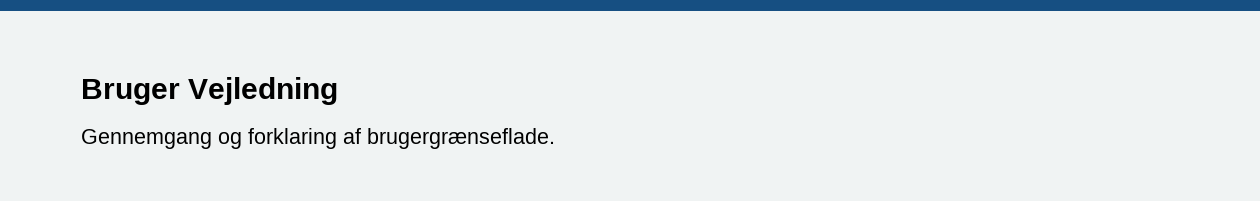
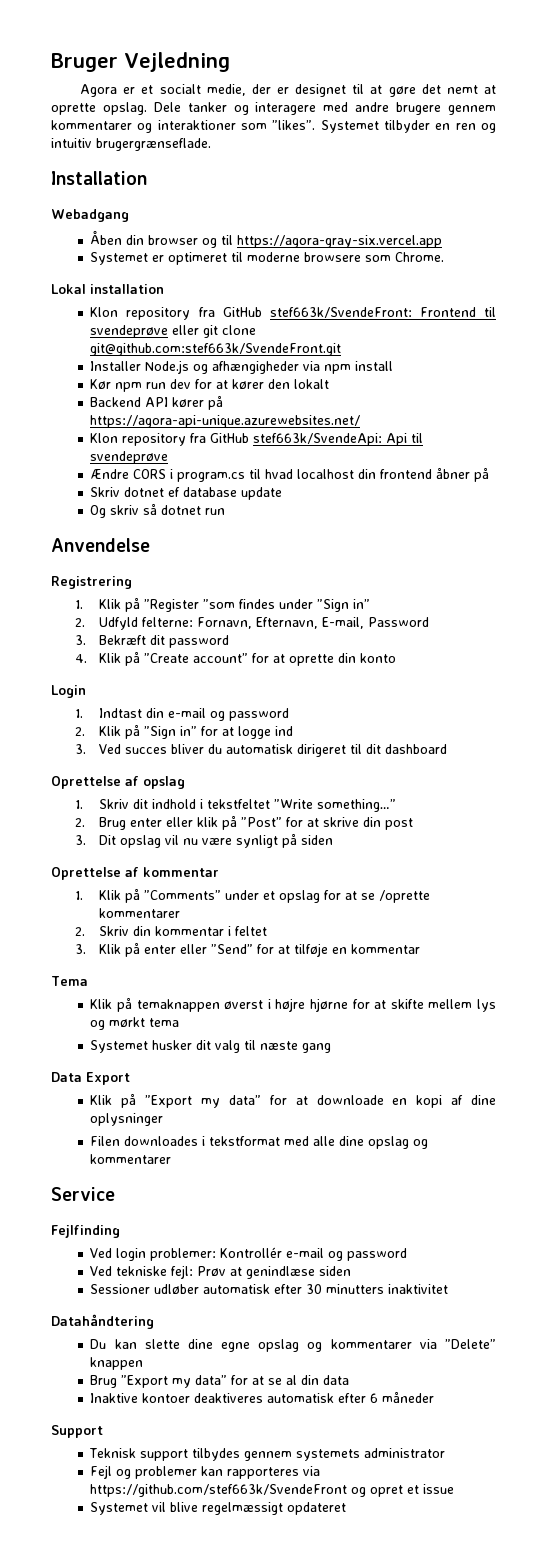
- Gennemgang og forklaring af brugergrænseflade.
+ Agora er et socialt medie, der er designet til at gøre det nemt at oprette opslag. Dele tanker og interagere med andre brugere gennem kommentarer og interaktioner som ”likes”. Systemet tilbyder en ren og intuitiv brugergrænseflade.
+ Installation
+ Webadgang
+ Åben din browser og til https://agora-gray-six.vercel.app
+ Systemet er optimeret til moderne browsere som Chrome.
+ Lokal installation
+ Klon repository fra GitHub stef663k/SvendeFront: Frontend til svendeprøve eller git clone git@github.com:stef663k/SvendeFront.git
+ Installer Node.js og afhængigheder via npm install
+ Kør npm run dev for at kører den lokalt
+ Backend API kører på https://agora-api-unique.azurewebsites.net/
+ Klon repository fra GitHub stef663k/SvendeApi: Api til svendeprøve
+ Ændre CORS i program.cs til hvad localhost din frontend åbner på
+ Skriv dotnet ef database update
+ Og skriv så dotnet run
+ Anvendelse
+ Registrering
+ 1. Klik på ”Register ”som findes under ”Sign in”
+ 2. Udfyld felterne: Fornavn, Efternavn, E-mail, Password
+ 3. Bekræft dit password
+ 4. Klik på ”Create account” for at oprette din konto
+ Login
+ 1. Indtast din e-mail og password
+ 2. Klik på ”Sign in” for at logge ind
+ 3. Ved succes bliver du automatisk dirigeret til dit dashboard
+ Oprettelse af opslag
+ 1. Skriv dit indhold i tekstfeltet ”Write something…”
+ 2. Brug enter eller klik på ”Post” for at skrive din post
+ 3. Dit opslag vil nu være synligt på siden
+ Oprettelse af kommentar
+ 1. Klik på ”Comments” under et opslag for at se /oprette kommentarer
+ 2. Skriv din kommentar i feltet
+ 3. Klik på enter eller ”Send” for at tilføje en kommentar
+ Tema
+ Klik på temaknappen øverst i højre hjørne for at skifte mellem lys og mørkt tema
+ Systemet husker dit valg til næste gang
+ Data Export
+ Klik på ”Export my data” for at downloade en kopi af dine oplysninger
+ Filen downloades i tekstformat med alle dine opslag og kommentarer
+ Service
+ Fejlfinding
+ Ved login problemer: Kontrollér e-mail og password
+ Ved tekniske fejl: Prøv at genindlæse siden
+ Sessioner udløber automatisk efter 30 minutters inaktivitet
+ Datahåndtering
+ Du kan slette dine egne opslag og kommentarer via ”Delete” knappen
+ Brug ”Export my data” for at se al din data
+ Inaktive kontoer deaktiveres automatisk efter 6 måneder
+ Support
+ Teknisk support tilbydes gennem systemets administrator
+ Fejl og problemer kan rapporteres via https://github.com/stef663k/SvendeFront og opret et issue
+ Systemet vil blive regelmæssigt opdateret

